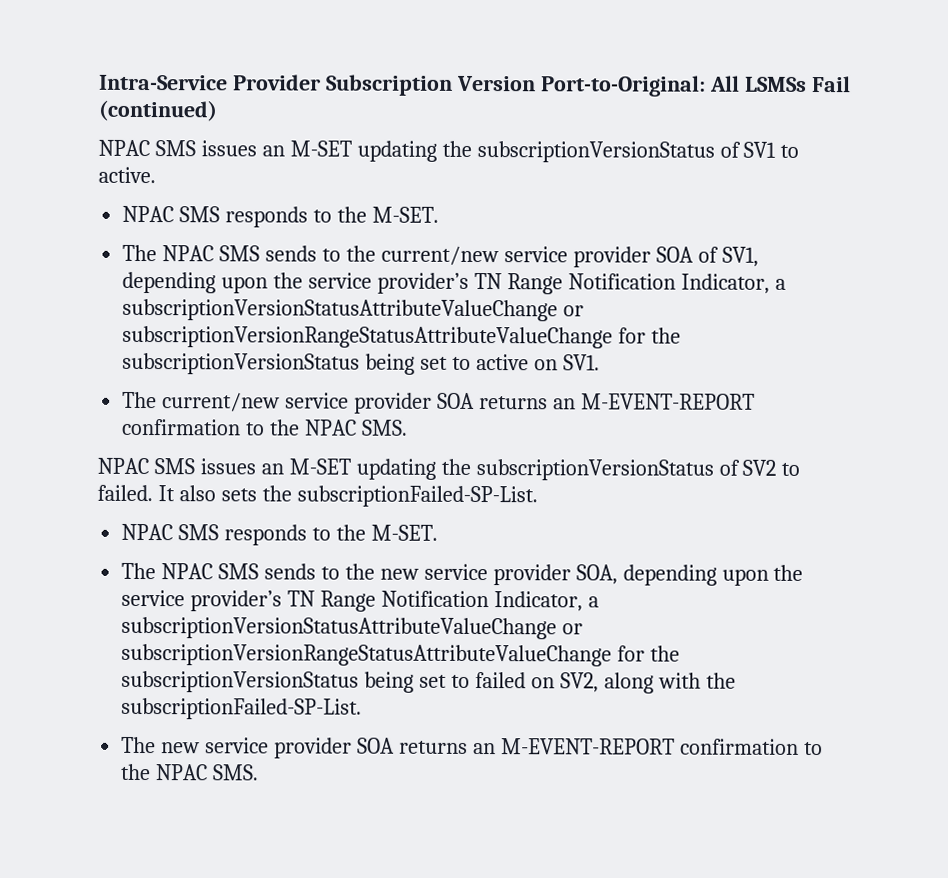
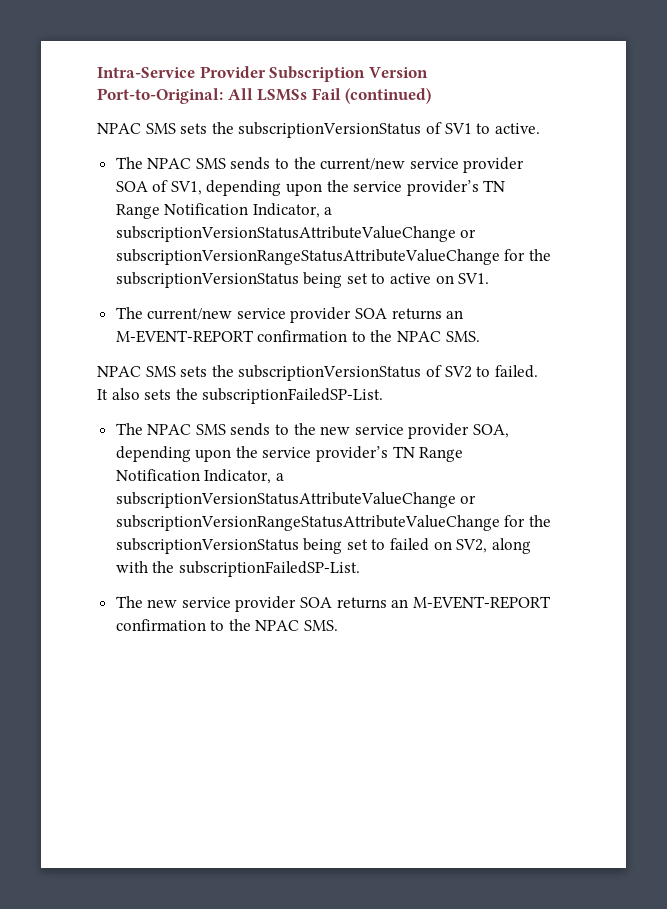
- NPAC SMS issues an M-SET updating the subscriptionVersionStatus of SV1 to active.
- NPAC SMS responds to the M-SET.
+ NPAC SMS sets the subscriptionVersionStatus of SV1 to active.
- NPAC SMS issues an M-SET updating the subscriptionVersionStatus of SV2 to failed.
+ NPAC SMS sets the subscriptionVersionStatus of SV2 to failed.
- It also sets the subscriptionFailed-SP-List.
- NPAC SMS responds to the M-SET.
+ It also sets the subscriptionFailedSP-List.
- The NPAC SMS sends to the new service provider SOA, depending upon the service provider’s TN Range Notification Indicator, a subscriptionVersionStatusAttributeValueChange or subscriptionVersionRangeStatusAttributeValueChange for the subscriptionVersionStatus being set to failed on SV2, along with the subscriptionFailed-SP-List.
+ The NPAC SMS sends to the new service provider SOA, depending upon the service provider’s TN Range Notification Indicator, a subscriptionVersionStatusAttributeValueChange or subscriptionVersionRangeStatusAttributeValueChange for the subscriptionVersionStatus being set to failed on SV2, along with the subscriptionFailedSP-List.

